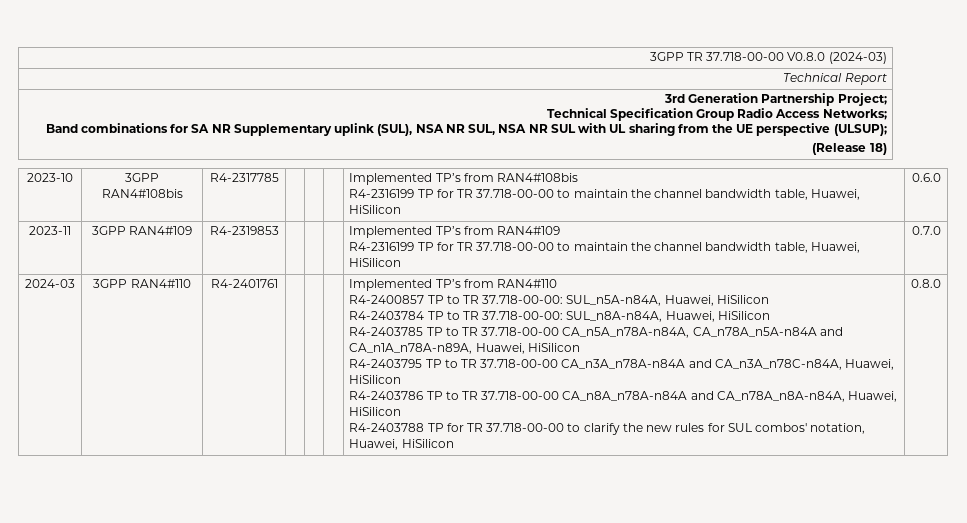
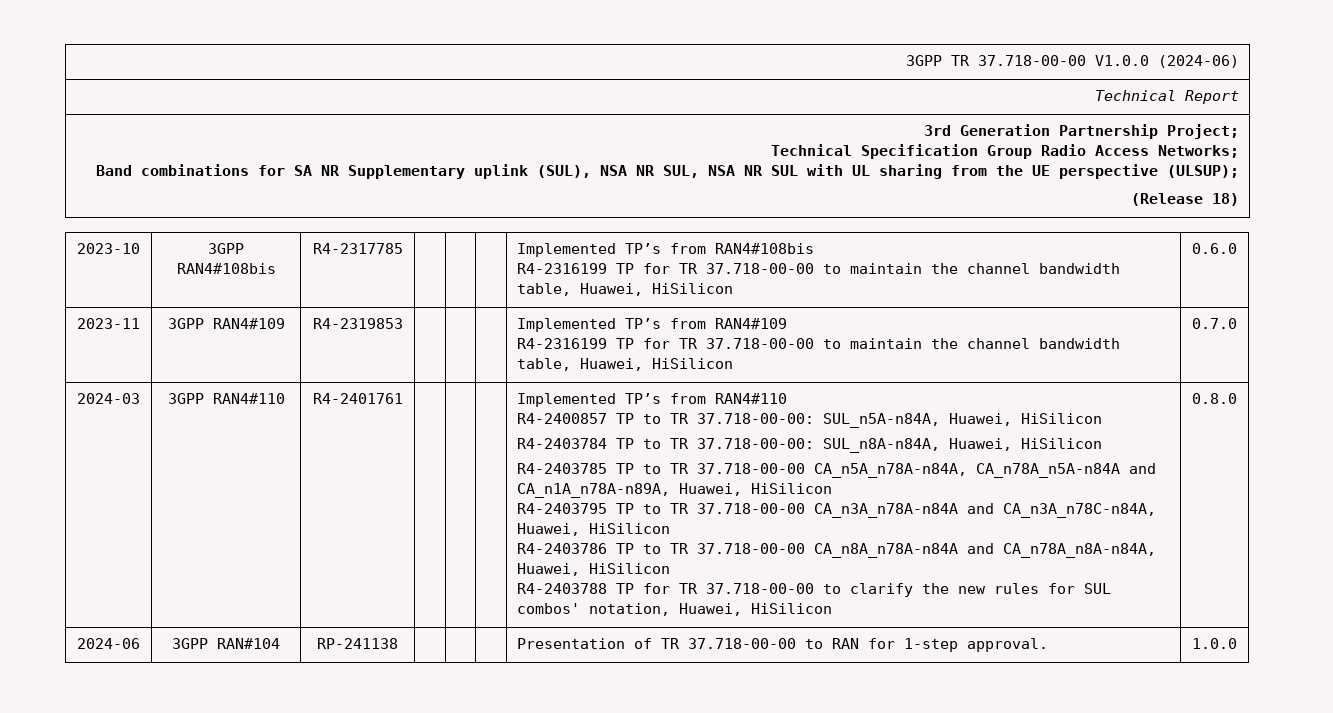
- 3GPP TR 37.718-00-00 V0.8.0 (2024-03)
+ 3GPP TR 37.718-00-00 V1.0.0 (2024-06)
+ 2024-06 | 3GPP RAN#104 | RP-241138 | | | | Presentation of TR 37.718-00-00 to RAN for 1-step approval. | 1.0.0

